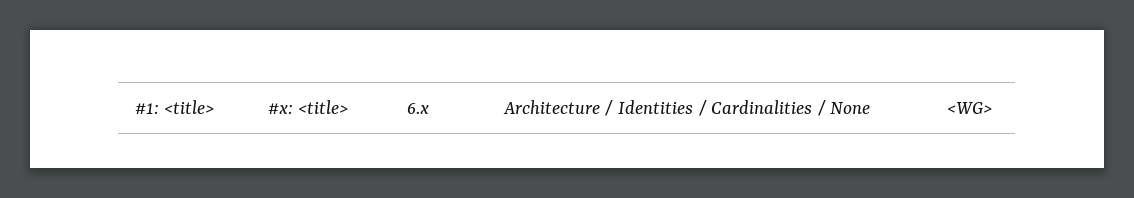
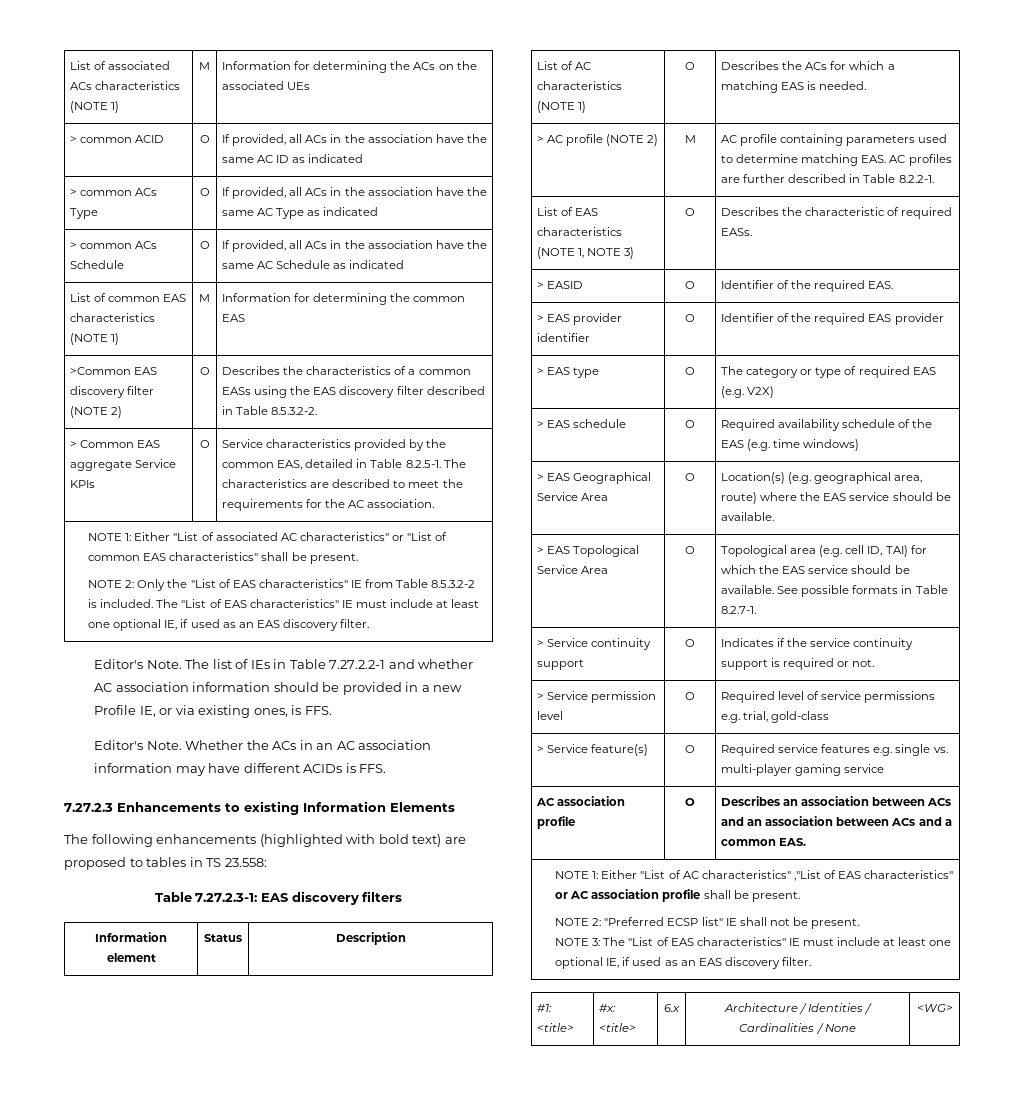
+ List of associated ACs characteristics (NOTE 1) | M | Information for determining the ACs on the associated UEs
+ > common ACID | O | If provided, all ACs in the association have the same AC ID as indicated
+ > common ACs Type | O | If provided, all ACs in the association have the same AC Type as indicated
+ > common ACs Schedule | O | If provided, all ACs in the association have the same AC Schedule as indicated
+ List of common EAS characteristics (NOTE 1) | M | Information for determining the common EAS
+ >Common EAS discovery filter (NOTE 2) | O | Describes the characteristics of a common EASs using the EAS discovery filter described in Table 8.5.3.2-2.
+ > Common EAS aggregate Service KPIs | O | Service characteristics provided by the common EAS, detailed in Table 8.2.5-1. The characteristics are described to meet the requirements for the AC association.
+ NOTE 1: Either "List of associated AC characteristics" or "List of common EAS characteristics" shall be present.
+ NOTE 2: Only the "List of EAS characteristics" IE from Table 8.5.3.2-2 is included. The "List of EAS characteristics" IE must include at least one optional IE, if used as an EAS discovery filter.
+ Editor's Note. The list of IEs in Table 7.27.2.2-1 and whether AC association information should be provided in a new Profile IE, or via existing ones, is FFS.
+ Editor's Note. Whether the ACs in an AC association information may have different ACIDs is FFS.
+ 7.27.2.3 Enhancements to existing Information Elements
+ The following enhancements (highlighted with bold text) are proposed to tables in TS 23.558:
+ Table 7.27.2.3-1: EAS discovery filters
+ Information element | Status | Description
+ List of AC characteristics (NOTE 1) | O | Describes the ACs for which a matching EAS is needed.
+ > AC profile (NOTE 2) | M | AC profile containing parameters used to determine matching EAS. AC profiles are further described in Table 8.2.2-1.
+ List of EAS characteristics (NOTE 1, NOTE 3) | O | Describes the characteristic of required EASs.
+ > EASID | O | Identifier of the required EAS.
+ > EAS provider identifier | O | Identifier of the required EAS provider
+ > EAS type | O | The category or type of required EAS (e.g. V2X)
+ > EAS schedule | O | Required availability schedule of the EAS (e.g. time windows)
+ > EAS Geographical Service Area | O | Location(s) (e.g. geographical area, route) where the EAS service should be available.
+ > EAS Topological Service Area | O | Topological area (e.g. cell ID, TAI) for which the EAS service should be available. See possible formats in Table 8.2.7-1.
+ > Service continuity support | O | Indicates if the service continuity support is required or not.
+ > Service permission level | O | Required level of service permissions e.g. trial, gold-class
+ > Service feature(s) | O | Required service features e.g. single vs. multi-player gaming service
+ AC association profile | O | Describes an association between ACs and an association between ACs and a common EAS.
+ NOTE 1: Either "List of AC characteristics" ,"List of EAS characteristics" or AC association profile shall be present.
+ NOTE 2: "Preferred ECSP list" IE shall not be present.
+ NOTE 3: The "List of EAS characteristics" IE must include at least one optional IE, if used as an EAS discovery filter.

